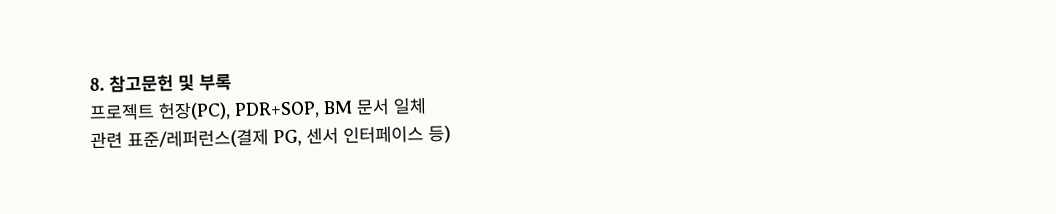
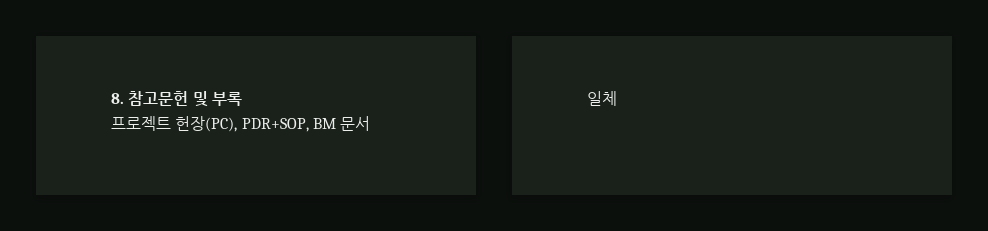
- 관련 표준/레퍼런스(결제 PG, 센서 인터페이스 등)

